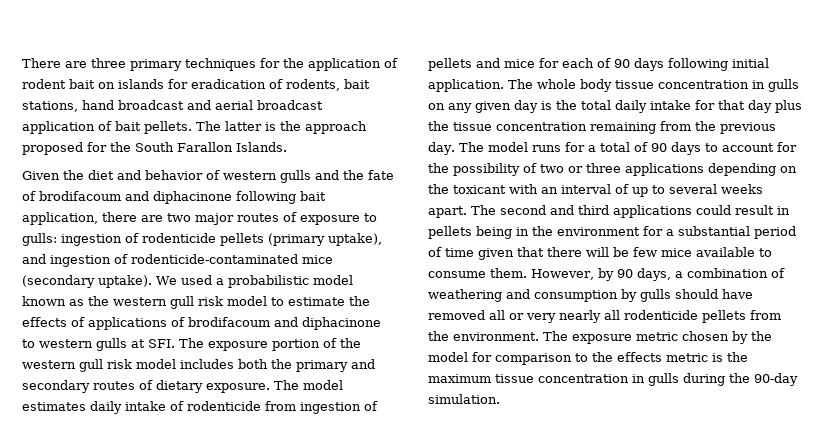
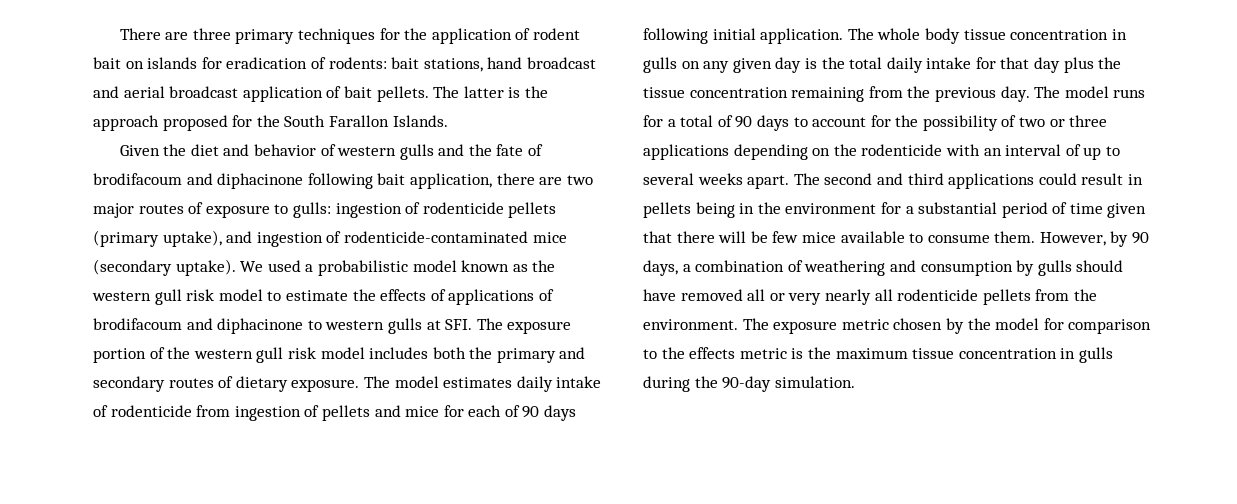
- There are three primary techniques for the application of rodent bait on islands for eradication of rodents, bait stations, hand broadcast and aerial broadcast application of bait pellets.
+ There are three primary techniques for the application of rodent bait on islands for eradication of rodents: bait stations, hand broadcast and aerial broadcast application of bait pellets.
- The model runs for a total of 90 days to account for the possibility of two or three applications depending on the toxicant with an interval of up to several weeks apart.
+ The model runs for a total of 90 days to account for the possibility of two or three applications depending on the rodenticide with an interval of up to several weeks apart.

